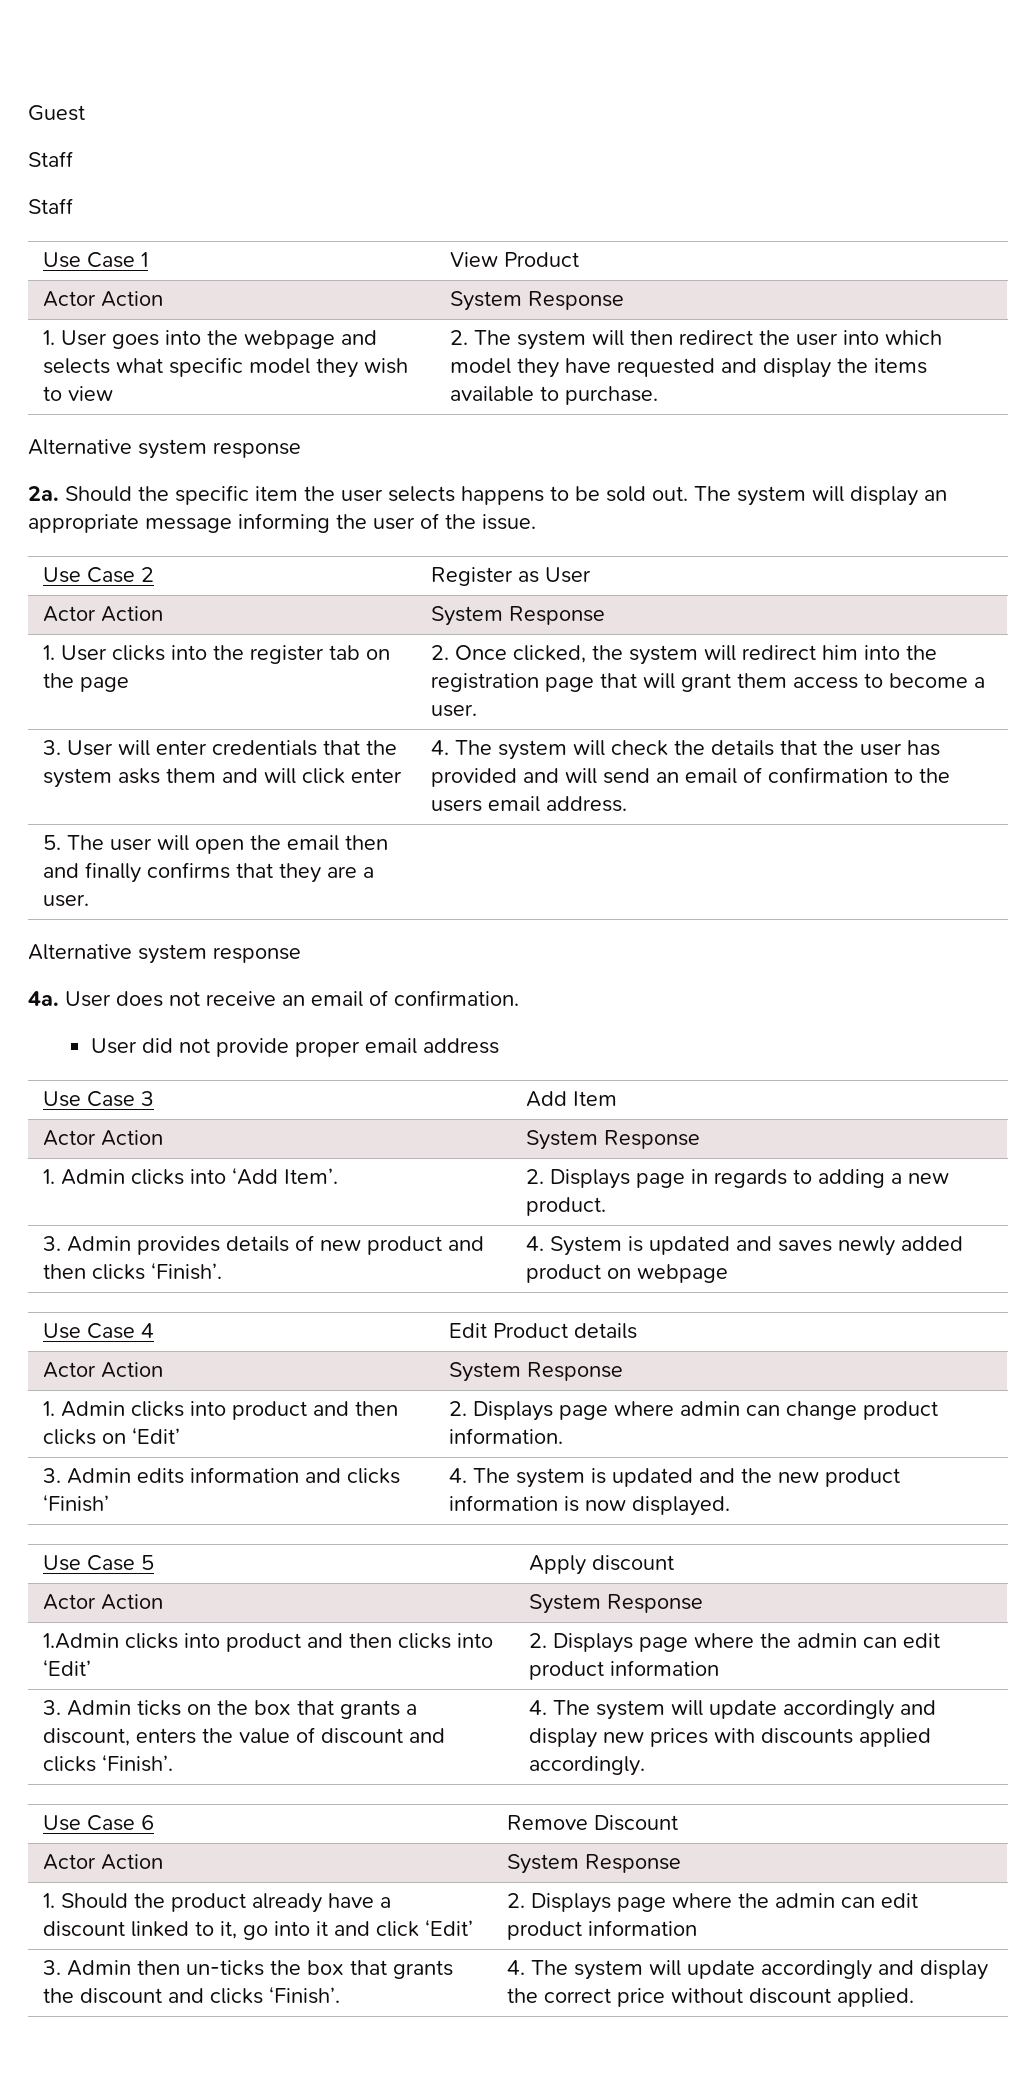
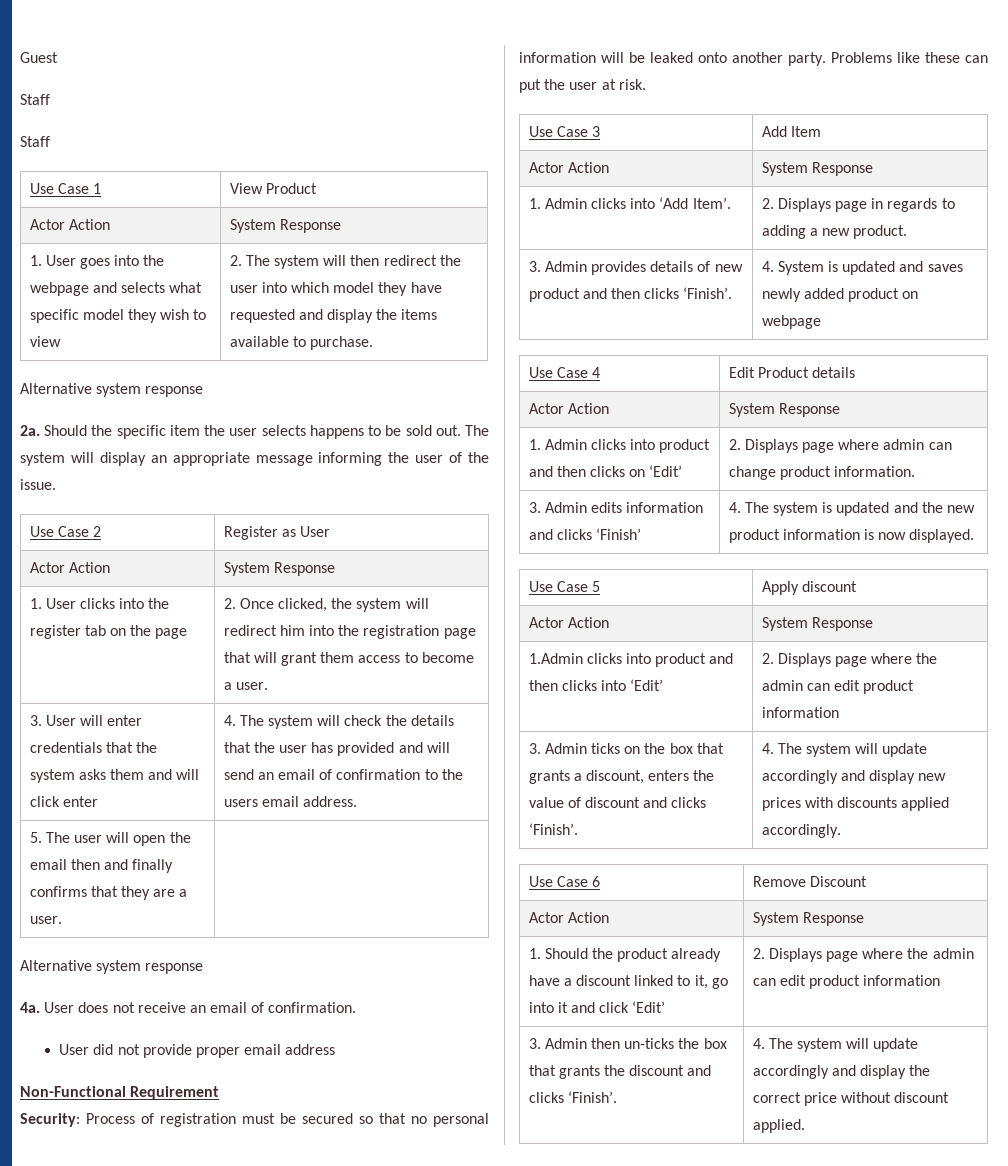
+ Non-Functional Requirement
+ Security: Process of registration must be secured so that no personal information will be leaked onto another party. Problems like these can put the user at risk.

